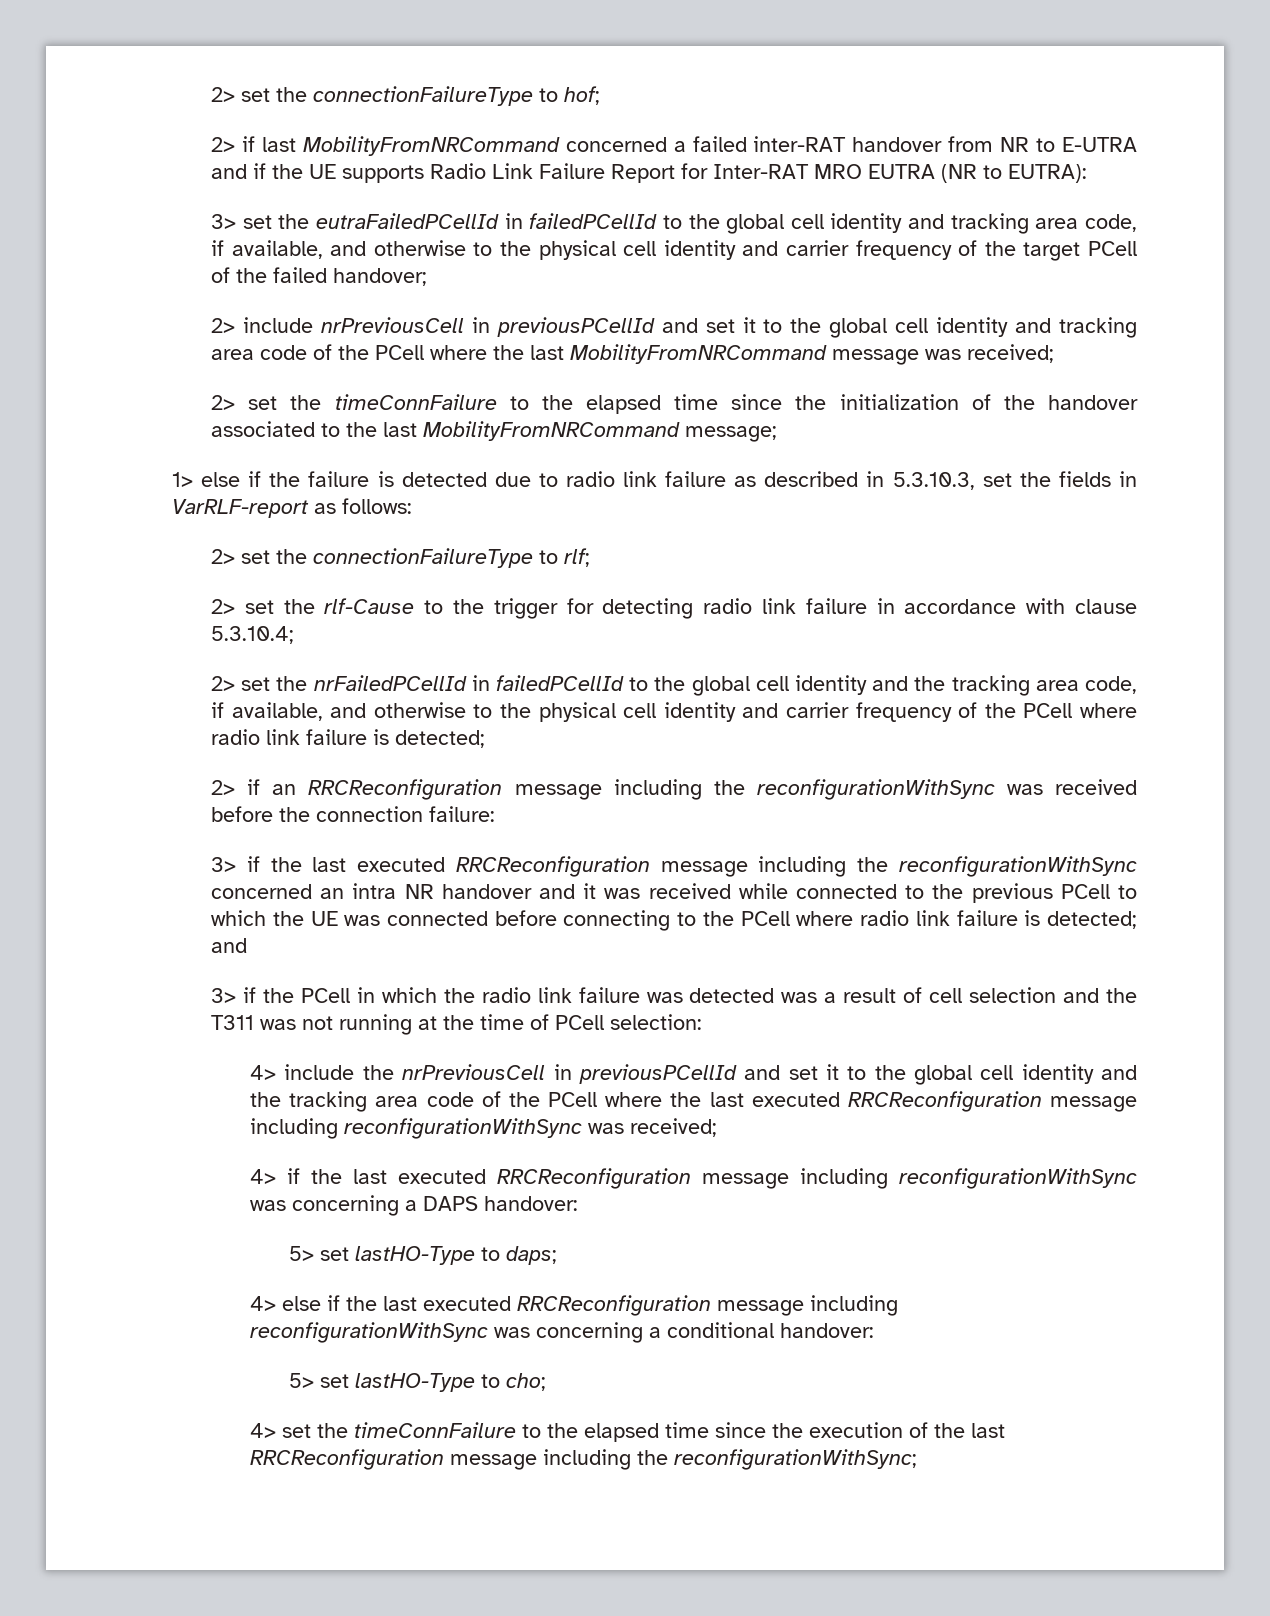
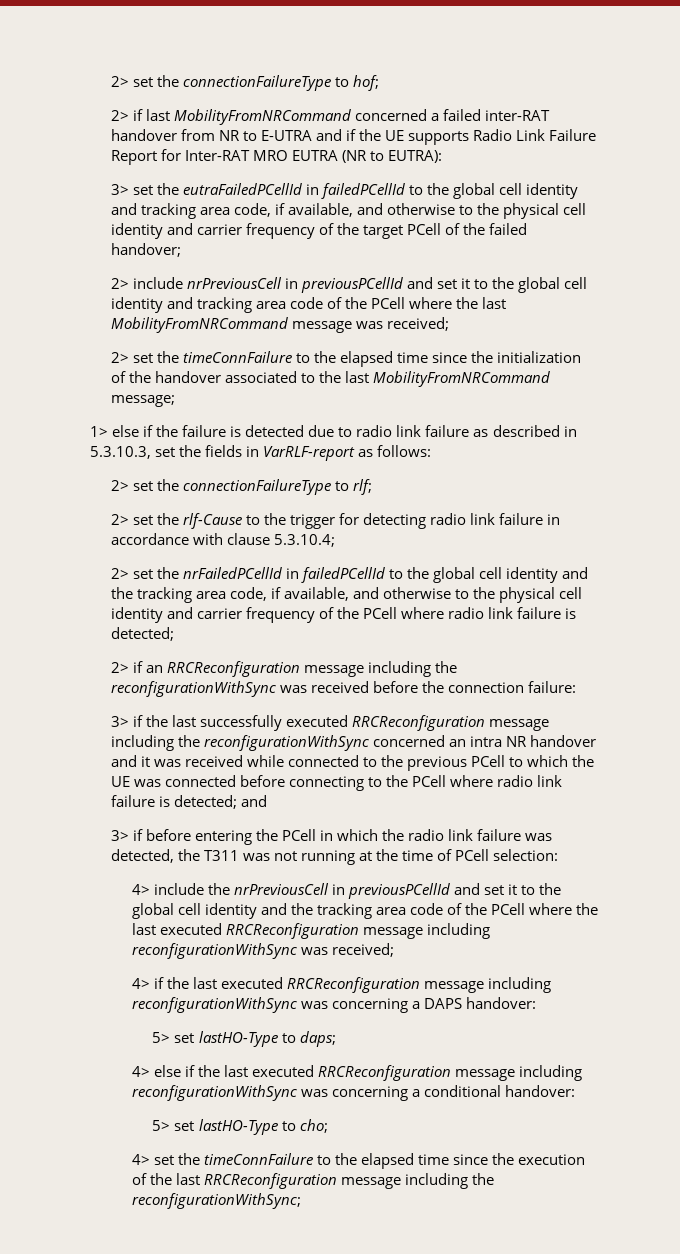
- 3> if the last executed RRCReconfiguration message including the reconfigurationWithSync concerned an intra NR handover and it was received while connected to the previous PCell to which the UE was connected before connecting to the PCell where radio link failure is detected; and
+ 3> if the last successfully executed RRCReconfiguration message including the reconfigurationWithSync concerned an intra NR handover and it was received while connected to the previous PCell to which the UE was connected before connecting to the PCell where radio link failure is detected; and
- 3> if the PCell in which the radio link failure was detected was a result of cell selection and the T311 was not running at the time of PCell selection:
+ 3> if before entering the PCell in which the radio link failure was detected, the T311 was not running at the time of PCell selection:

